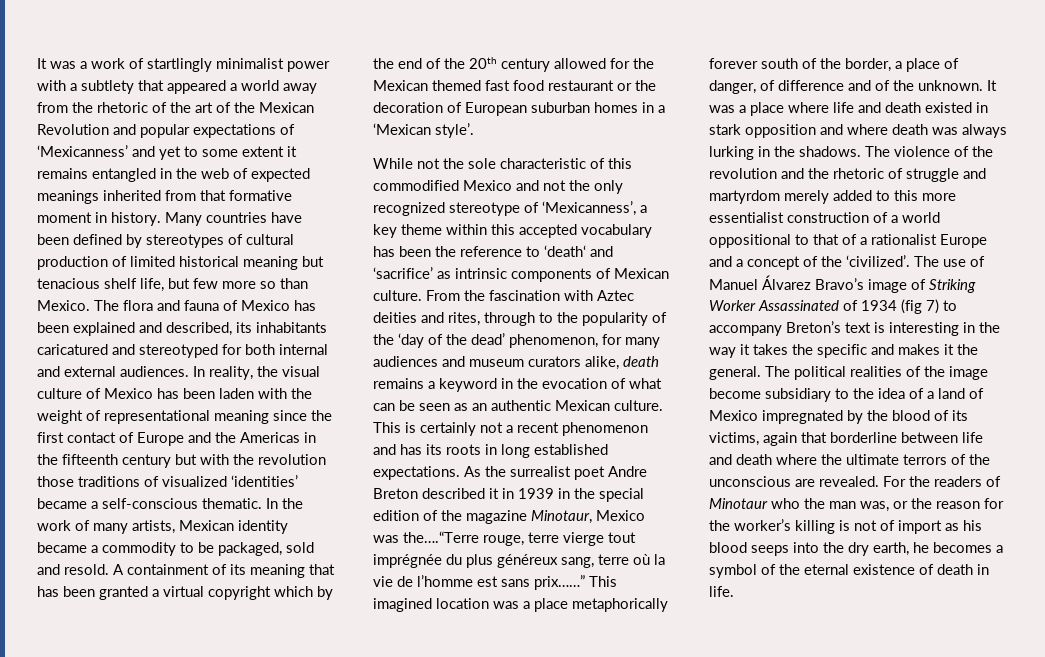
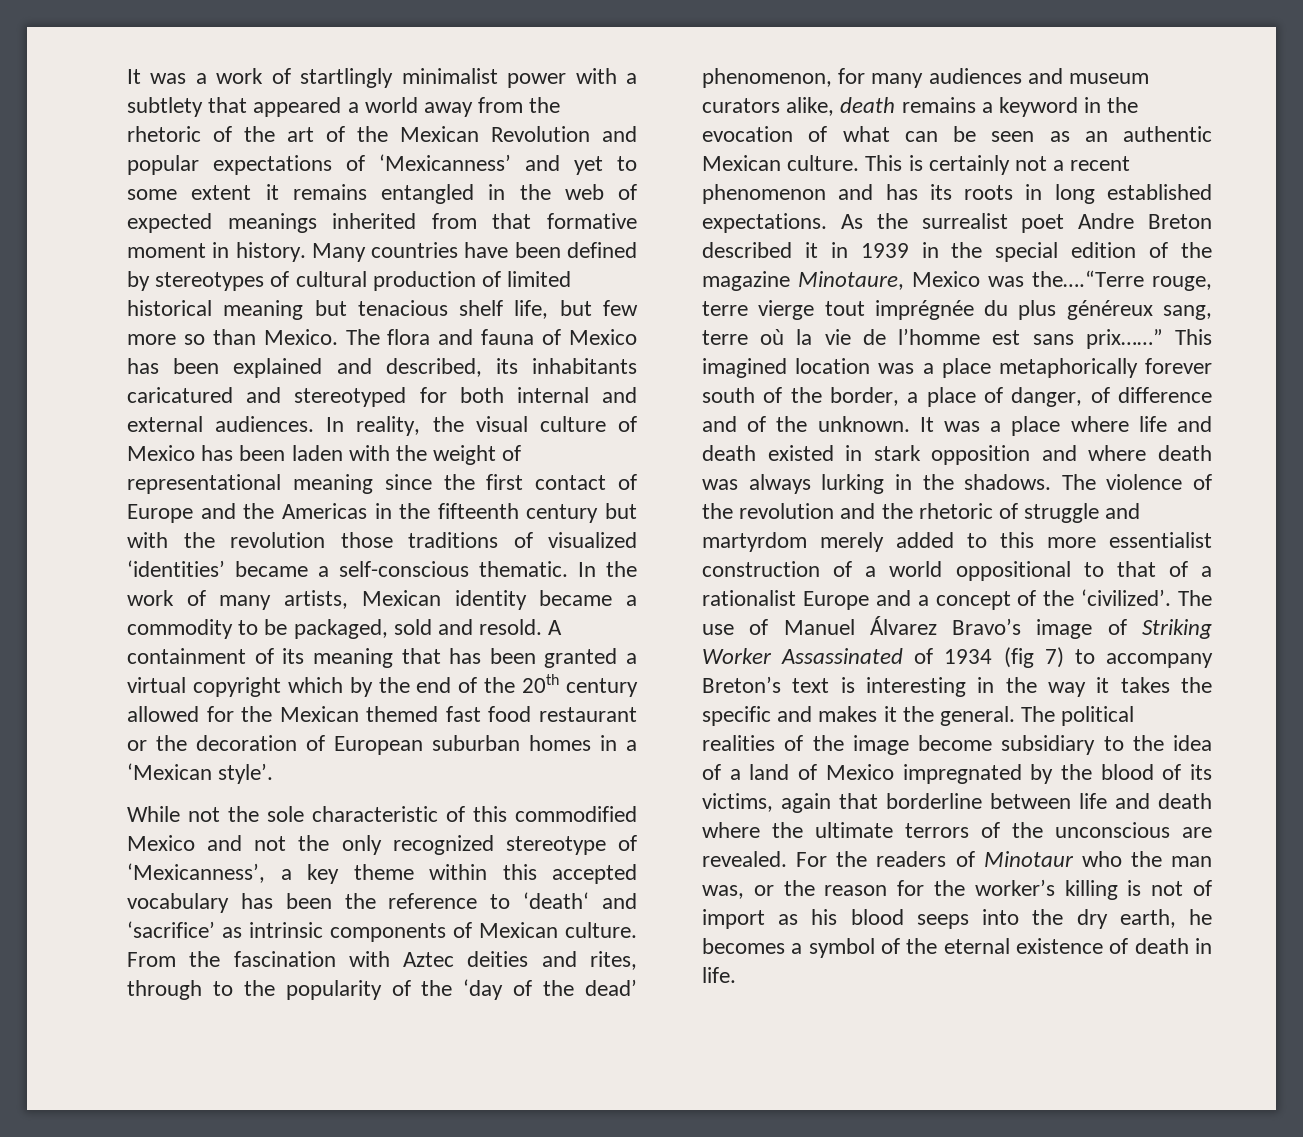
- As the surrealist poet Andre Breton described it in 1939 in the special edition of the magazine Minotaur, Mexico was the….“Terre rouge, terre vierge tout imprégnée du plus généreux sang, terre où la vie de l’homme est sans prix……”
+ As the surrealist poet Andre Breton described it in 1939 in the special edition of the magazine Minotaure, Mexico was the….“Terre rouge, terre vierge tout imprégnée du plus généreux sang, terre où la vie de l’homme est sans prix……”

